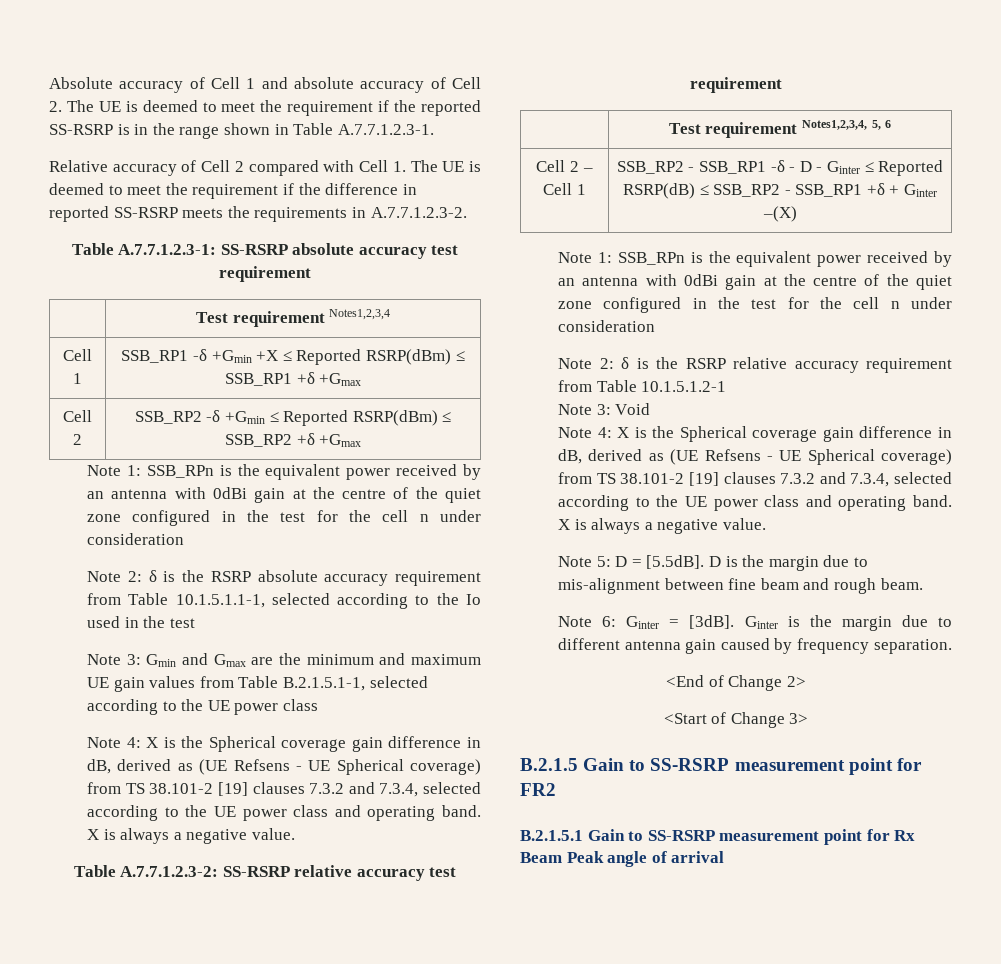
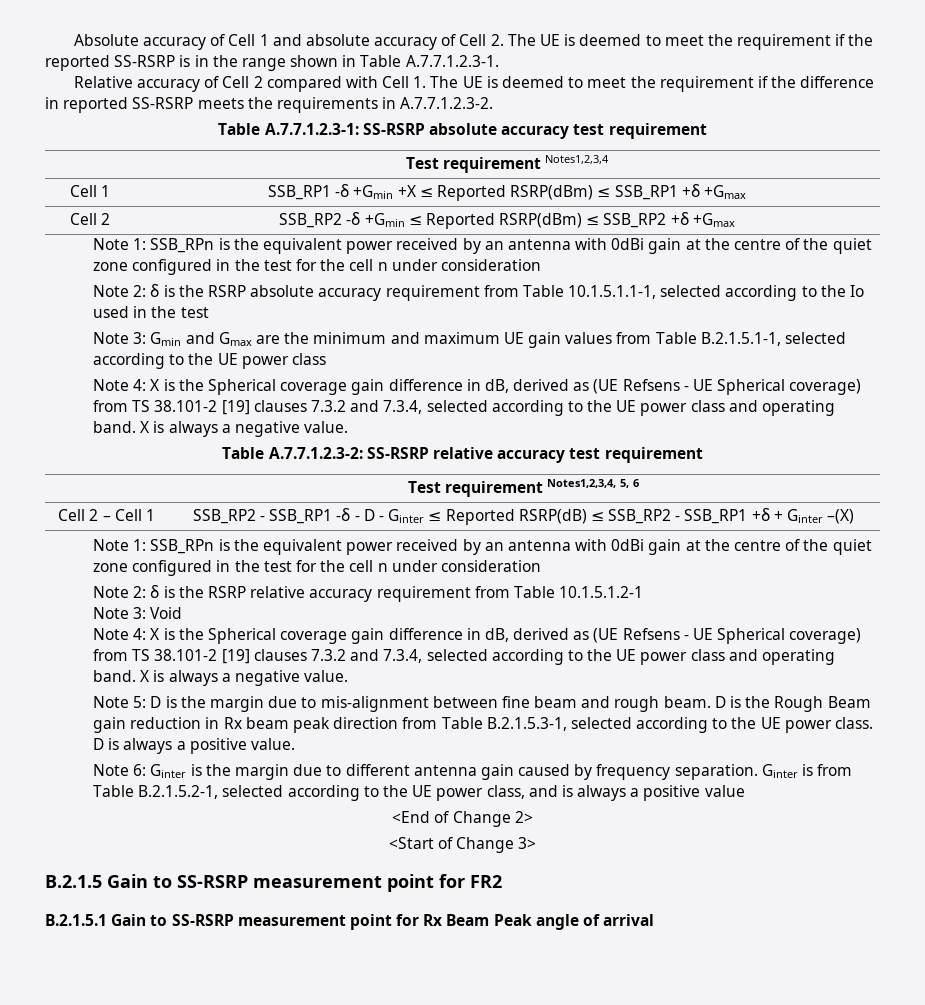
- Note 5: D = [5.5dB]. D is the margin due to mis-alignment between fine beam and rough beam.
+ Note 5: D is the margin due to mis-alignment between fine beam and rough beam. D is the Rough Beam gain reduction in Rx beam peak direction from Table B.2.1.5.3-1, selected according to the UE power class. D is always a positive value.
- Note 6: Ginter = [3dB]. Ginter is the margin due to different antenna gain caused by frequency separation.
+ Note 6: Ginter is the margin due to different antenna gain caused by frequency separation. Ginter is from Table B.2.1.5.2-1, selected according to the UE power class, and is always a positive value

